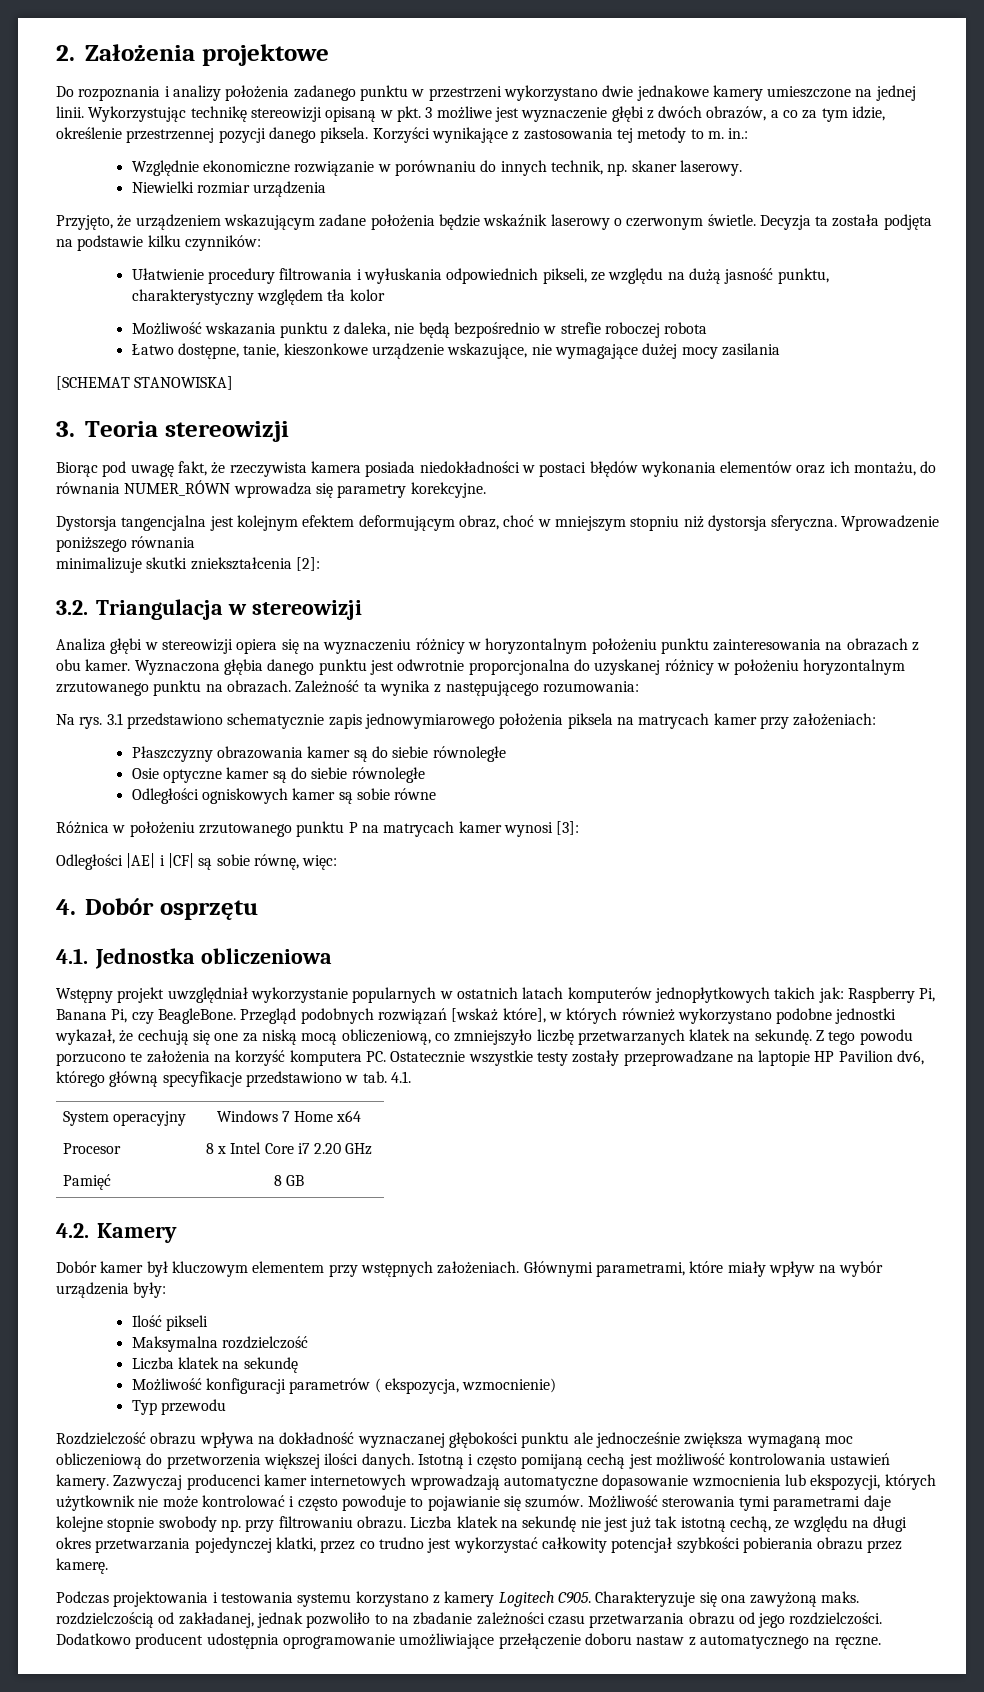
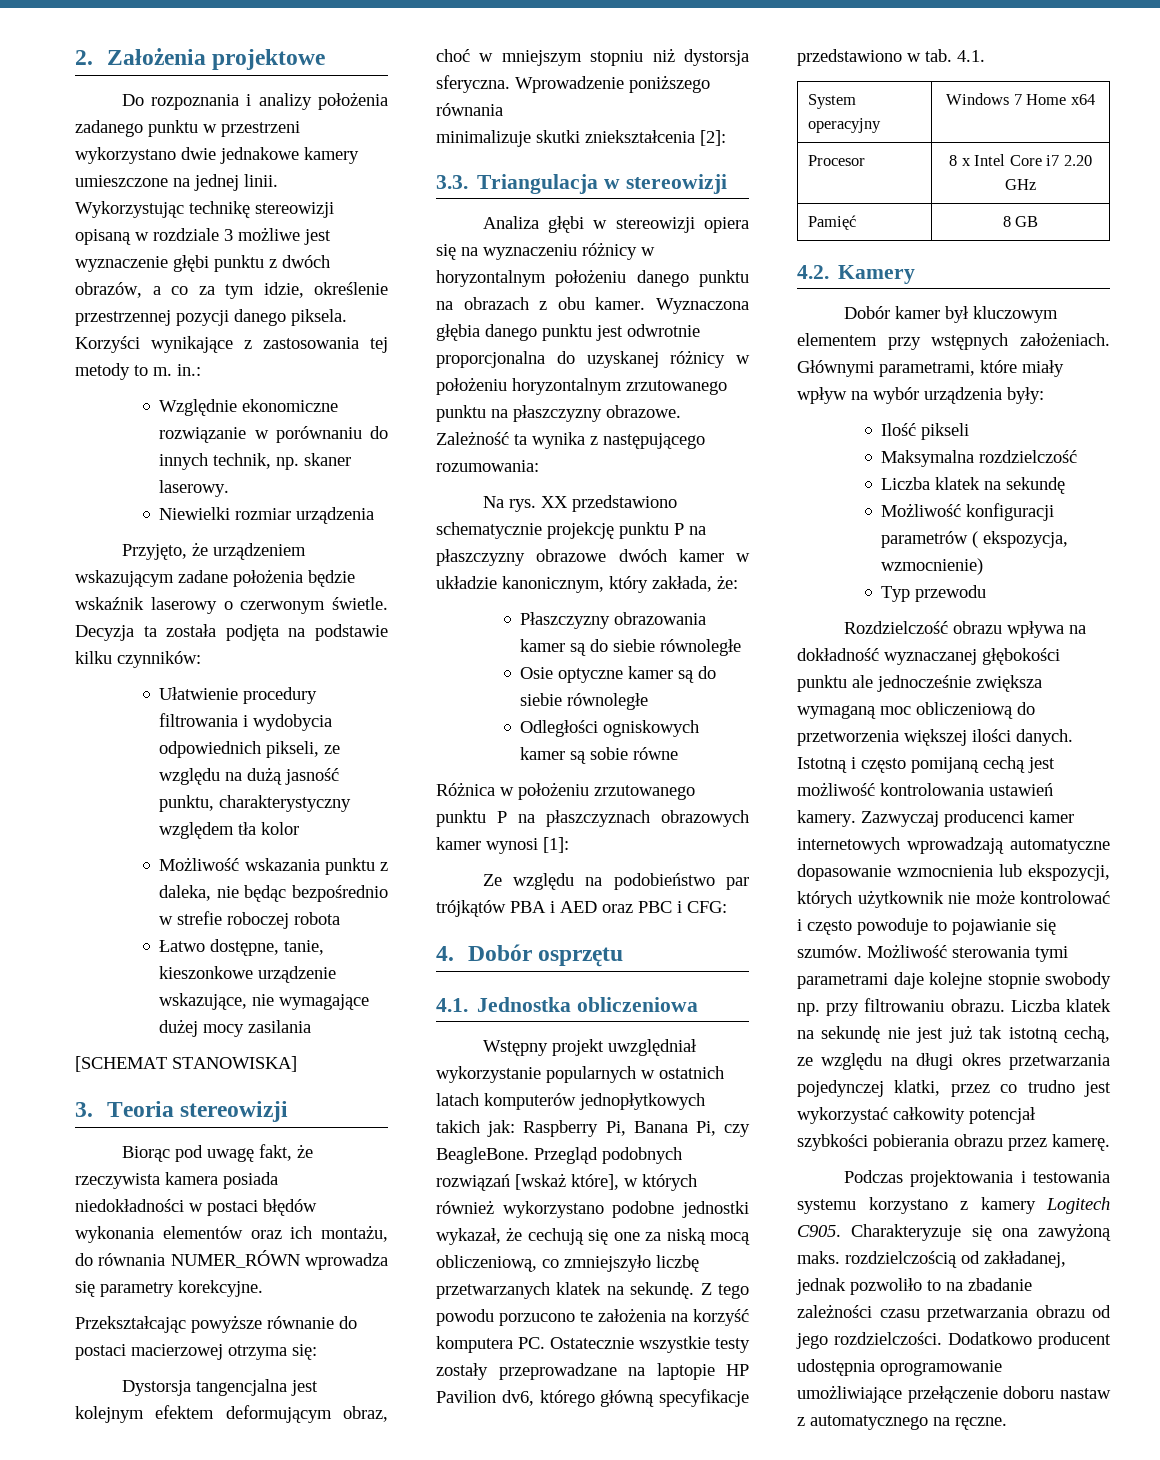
- Wykorzystując technikę stereowizji opisaną w pkt. 3 możliwe jest wyznaczenie głębi z dwóch obrazów, a co za tym idzie, określenie przestrzennej pozycji danego piksela.
+ Wykorzystując technikę stereowizji opisaną w rozdziale 3 możliwe jest wyznaczenie głębi punktu z dwóch obrazów, a co za tym idzie, określenie przestrzennej pozycji danego piksela.
- Ułatwienie procedury filtrowania i wyłuskania odpowiednich pikseli, ze względu na dużą jasność punktu, charakterystyczny względem tła kolor
+ Ułatwienie procedury filtrowania i wydobycia odpowiednich pikseli, ze względu na dużą jasność punktu, charakterystyczny względem tła kolor
- Możliwość wskazania punktu z daleka, nie będą bezpośrednio w strefie roboczej robota
+ Możliwość wskazania punktu z daleka, nie będąc bezpośrednio w strefie roboczej robota
+ Przekształcając powyższe równanie do postaci macierzowej otrzyma się:
- 3.2. Triangulacja w stereowizji
+ 3.3. Triangulacja w stereowizji
- Analiza głębi w stereowizji opiera się na wyznaczeniu różnicy w horyzontalnym położeniu punktu zainteresowania na obrazach z obu kamer.
+ Analiza głębi w stereowizji opiera się na wyznaczeniu różnicy w horyzontalnym położeniu danego punktu na obrazach z obu kamer.
- Wyznaczona głębia danego punktu jest odwrotnie proporcjonalna do uzyskanej różnicy w położeniu horyzontalnym zrzutowanego punktu na obrazach.
+ Wyznaczona głębia danego punktu jest odwrotnie proporcjonalna do uzyskanej różnicy w położeniu horyzontalnym zrzutowanego punktu na płaszczyzny obrazowe.
- 3.1 przedstawiono schematycznie zapis jednowymiarowego położenia piksela na matrycach kamer przy założeniach:
+ XX przedstawiono schematycznie projekcję punktu P na płaszczyzny obrazowe dwóch kamer w układzie kanonicznym, który zakłada, że:
- Różnica w położeniu zrzutowanego punktu P na matrycach kamer wynosi [3]:
- Odległości |AE| i |CF| są sobie równę, więc:
+ Różnica w położeniu zrzutowanego punktu P na płaszczyznach obrazowych kamer wynosi [1]:
+ Ze względu na podobieństwo par trójkątów PBA i AED oraz PBC i CFG:

